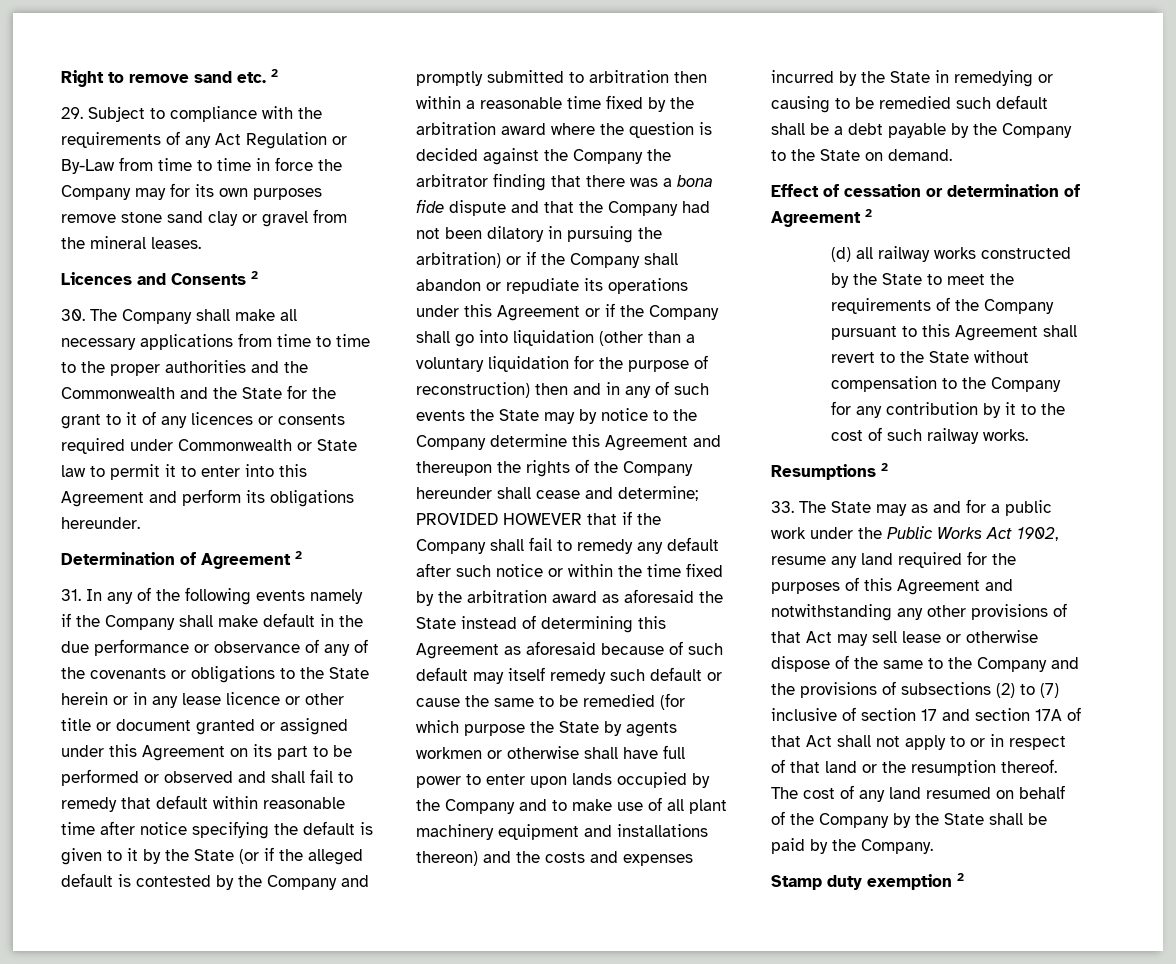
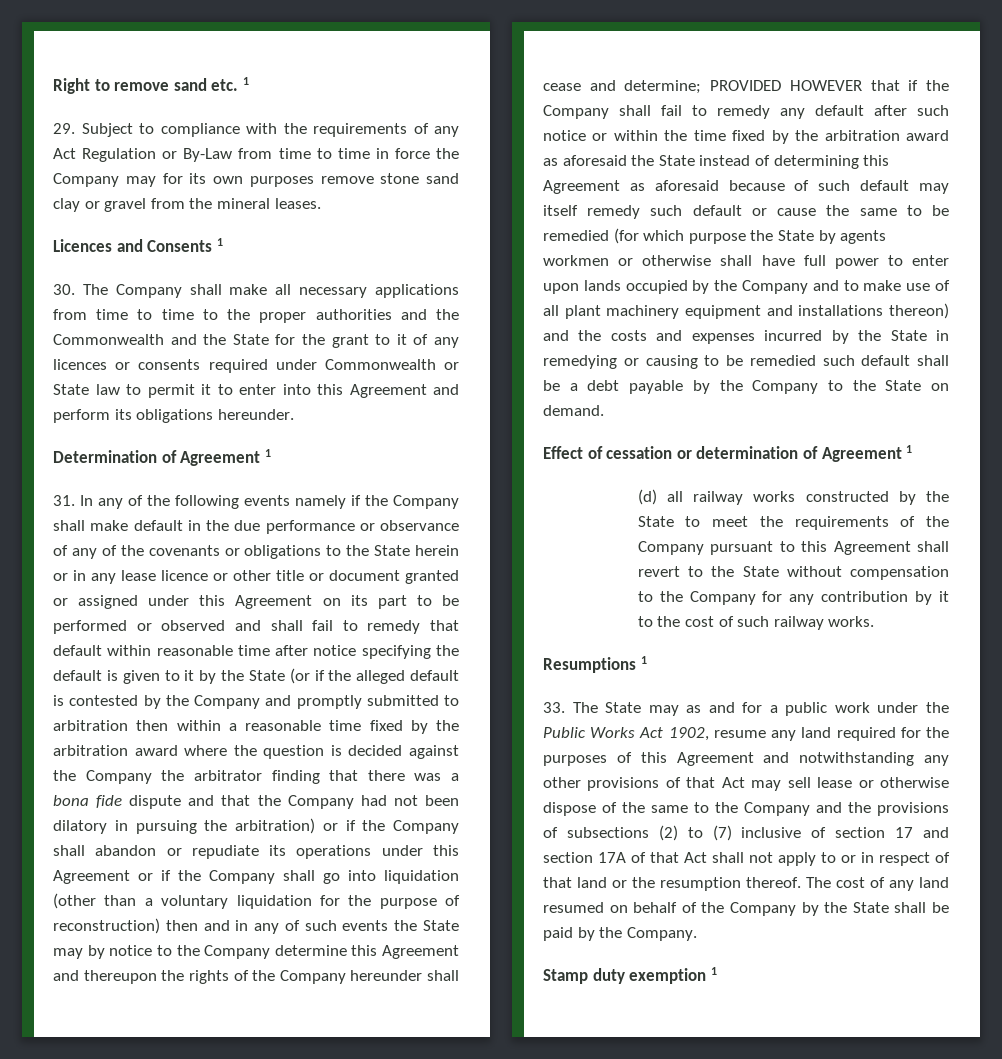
- Right to remove sand etc. 2
+ Right to remove sand etc. 1
- Licences and Consents 2
+ Licences and Consents 1
- Determination of Agreement 2
+ Determination of Agreement 1
- Effect of cessation or determination of Agreement 2
+ Effect of cessation or determination of Agreement 1
- Resumptions 2
+ Resumptions 1
- Stamp duty exemption 2
+ Stamp duty exemption 1

